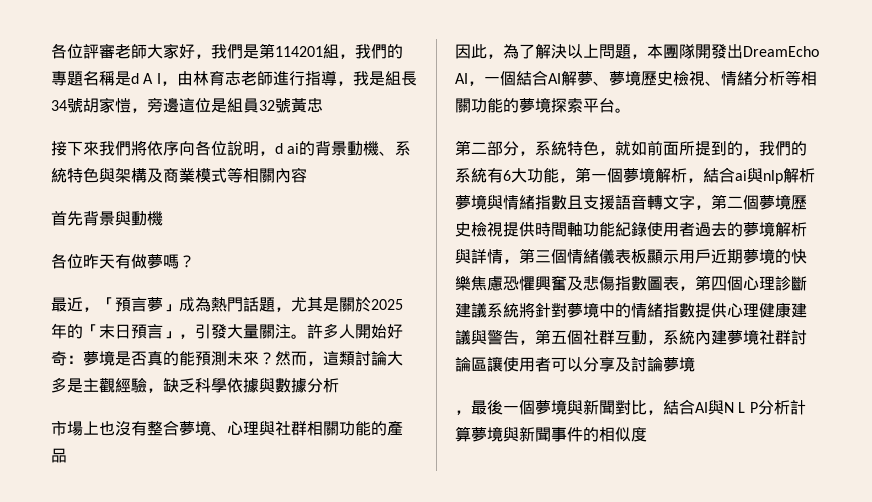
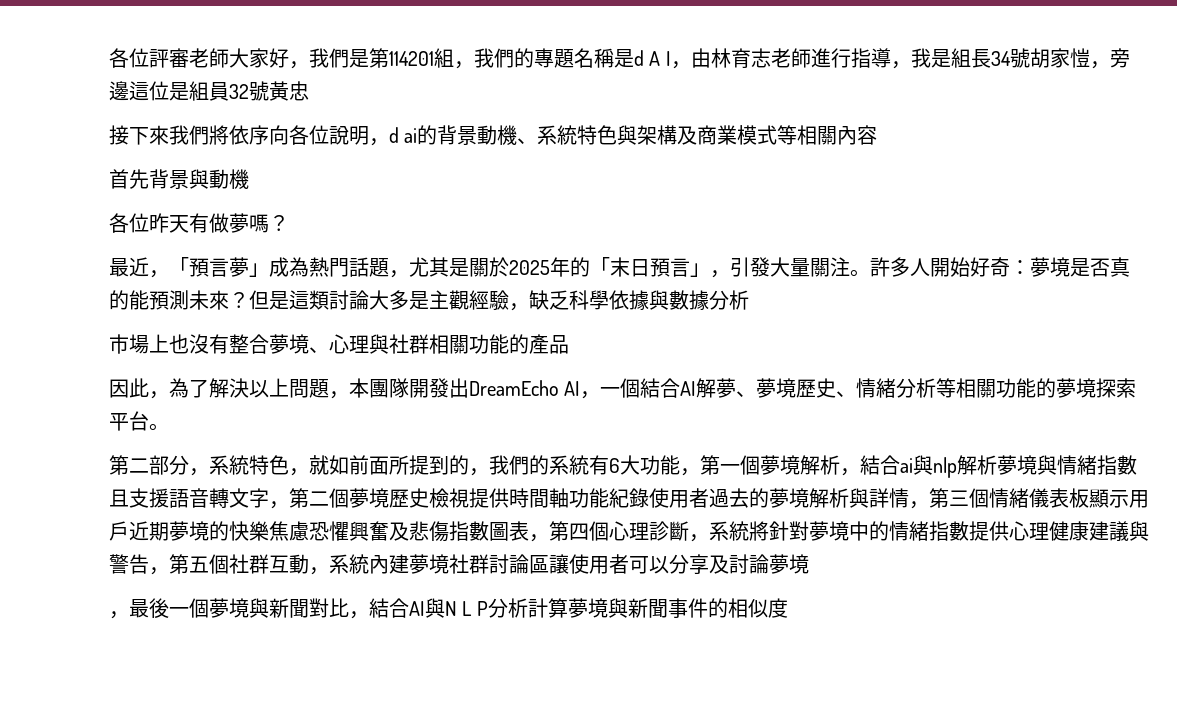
- 然而，這類討論大多是主觀經驗，缺乏科學依據與數據分析
+ 但是這類討論大多是主觀經驗，缺乏科學依據與數據分析
- 因此，為了解決以上問題，本團隊開發出DreamEcho AI，一個結合AI解夢、夢境歷史檢視、情緒分析等相關功能的夢境探索平台。
+ 因此，為了解決以上問題，本團隊開發出DreamEcho AI，一個結合AI解夢、夢境歷史、情緒分析等相關功能的夢境探索平台。
- 第二部分，系統特色，就如前面所提到的，我們的系統有6大功能，第一個夢境解析，結合ai與nlp解析夢境與情緒指數且支援語音轉文字，第二個夢境歷史檢視提供時間軸功能紀錄使用者過去的夢境解析與詳情，第三個情緒儀表板顯示用戶近期夢境的快樂焦慮恐懼興奮及悲傷指數圖表，第四個心理診斷建議系統將針對夢境中的情緒指數提供心理健康建議與警告，第五個社群互動，系統內建夢境社群討論區讓使用者可以分享及討論夢境
+ 第二部分，系統特色，就如前面所提到的，我們的系統有6大功能，第一個夢境解析，結合ai與nlp解析夢境與情緒指數且支援語音轉文字，第二個夢境歷史檢視提供時間軸功能紀錄使用者過去的夢境解析與詳情，第三個情緒儀表板顯示用戶近期夢境的快樂焦慮恐懼興奮及悲傷指數圖表，第四個心理診斷，系統將針對夢境中的情緒指數提供心理健康建議與警告，第五個社群互動，系統內建夢境社群討論區讓使用者可以分享及討論夢境

